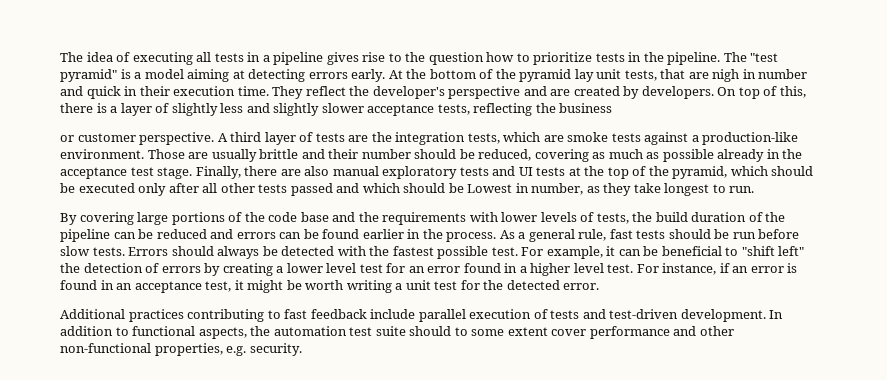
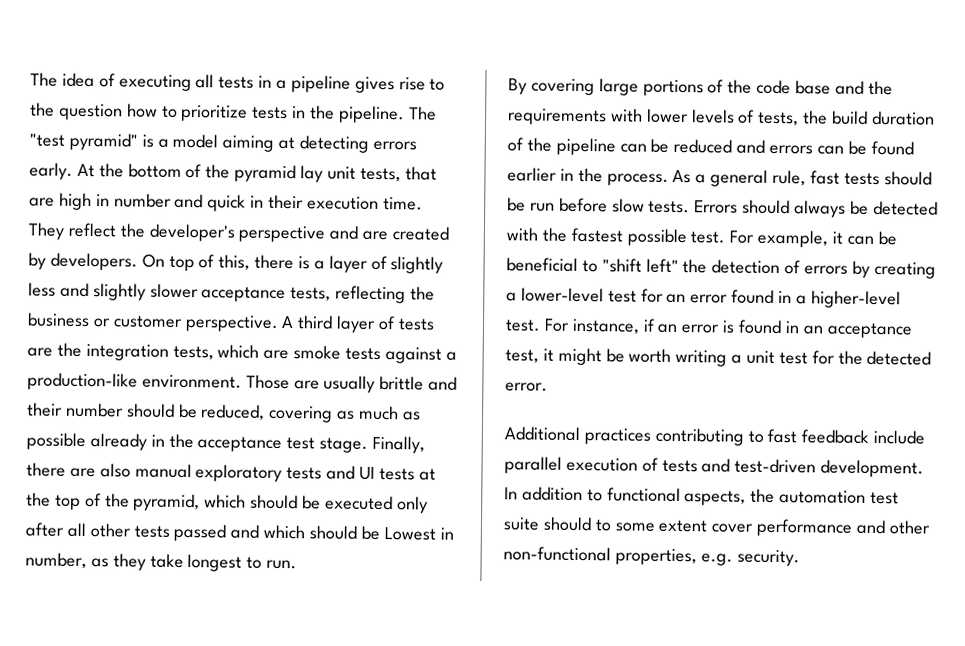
- At the bottom of the pyramid lay unit tests, that are nigh in number and quick in their execution time.
+ At the bottom of the pyramid lay unit tests, that are high in number and quick in their execution time.
- On top of this, there is a layer of slightly less and slightly slower acceptance tests, reflecting the business
- or customer perspective.
+ On top of this, there is a layer of slightly less and slightly slower acceptance tests, reflecting the business or customer perspective.
- For example, it can be beneficial to "shift left" the detection of errors by creating a lower level test for an error found in a higher level test.
+ For example, it can be beneficial to "shift left" the detection of errors by creating a lower-level test for an error found in a higher-level test.

